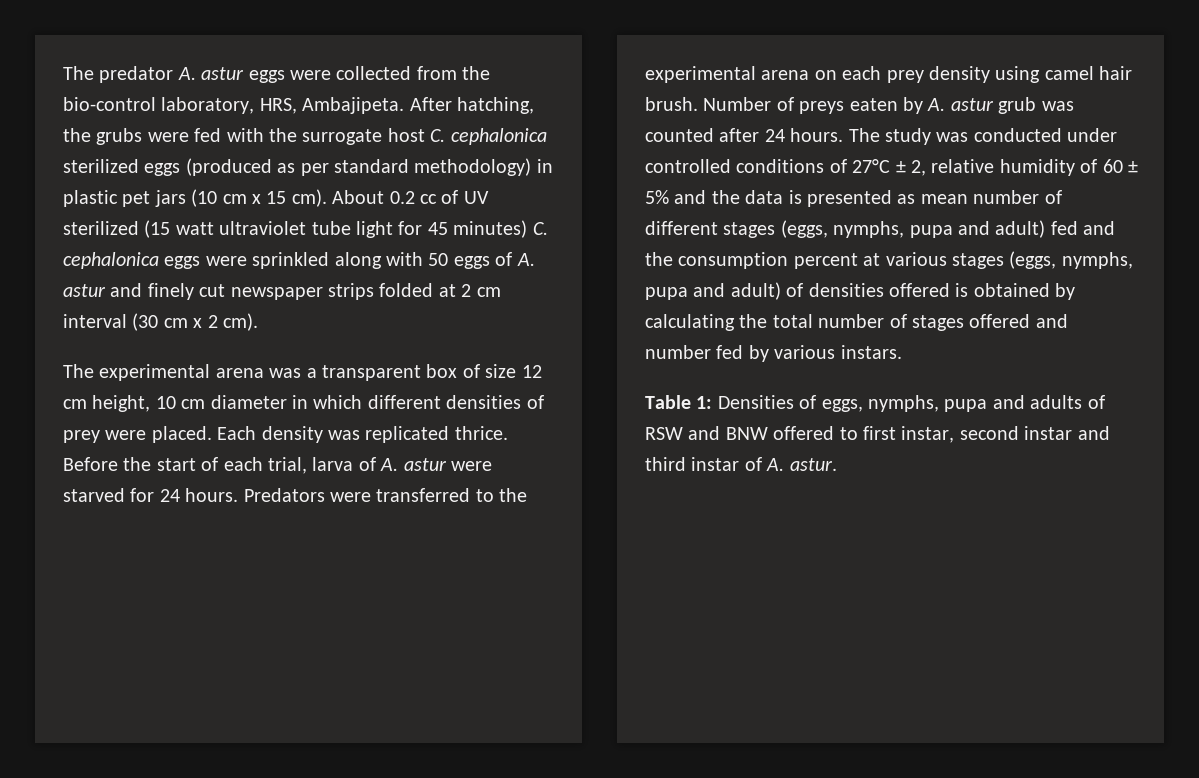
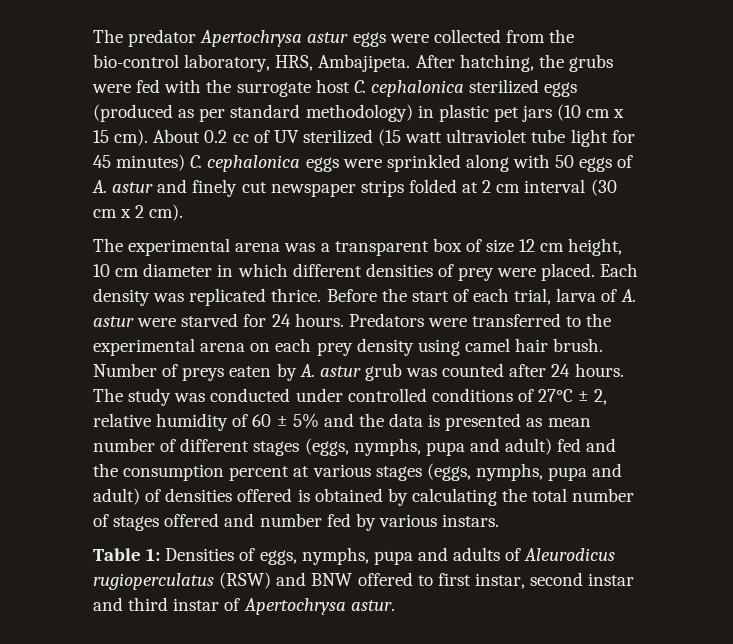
- The predator A. astur eggs were collected from the bio-control laboratory, HRS, Ambajipeta.
+ The predator Apertochrysa astur eggs were collected from the bio-control laboratory, HRS, Ambajipeta.
- Table 1: Densities of eggs, nymphs, pupa and adults of RSW and BNW offered to first instar, second instar and third instar of A. astur.
+ Table 1: Densities of eggs, nymphs, pupa and adults of Aleurodicus rugioperculatus (RSW) and BNW offered to first instar, second instar and third instar of Apertochrysa astur.

